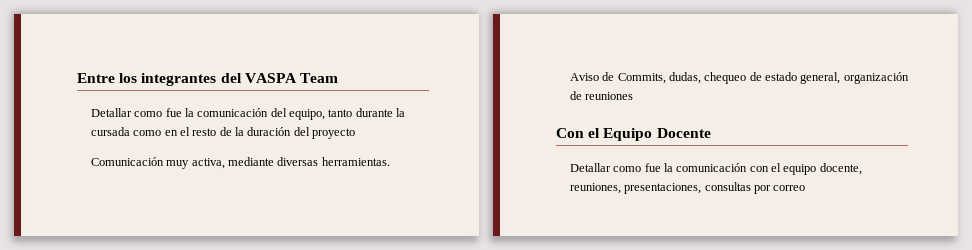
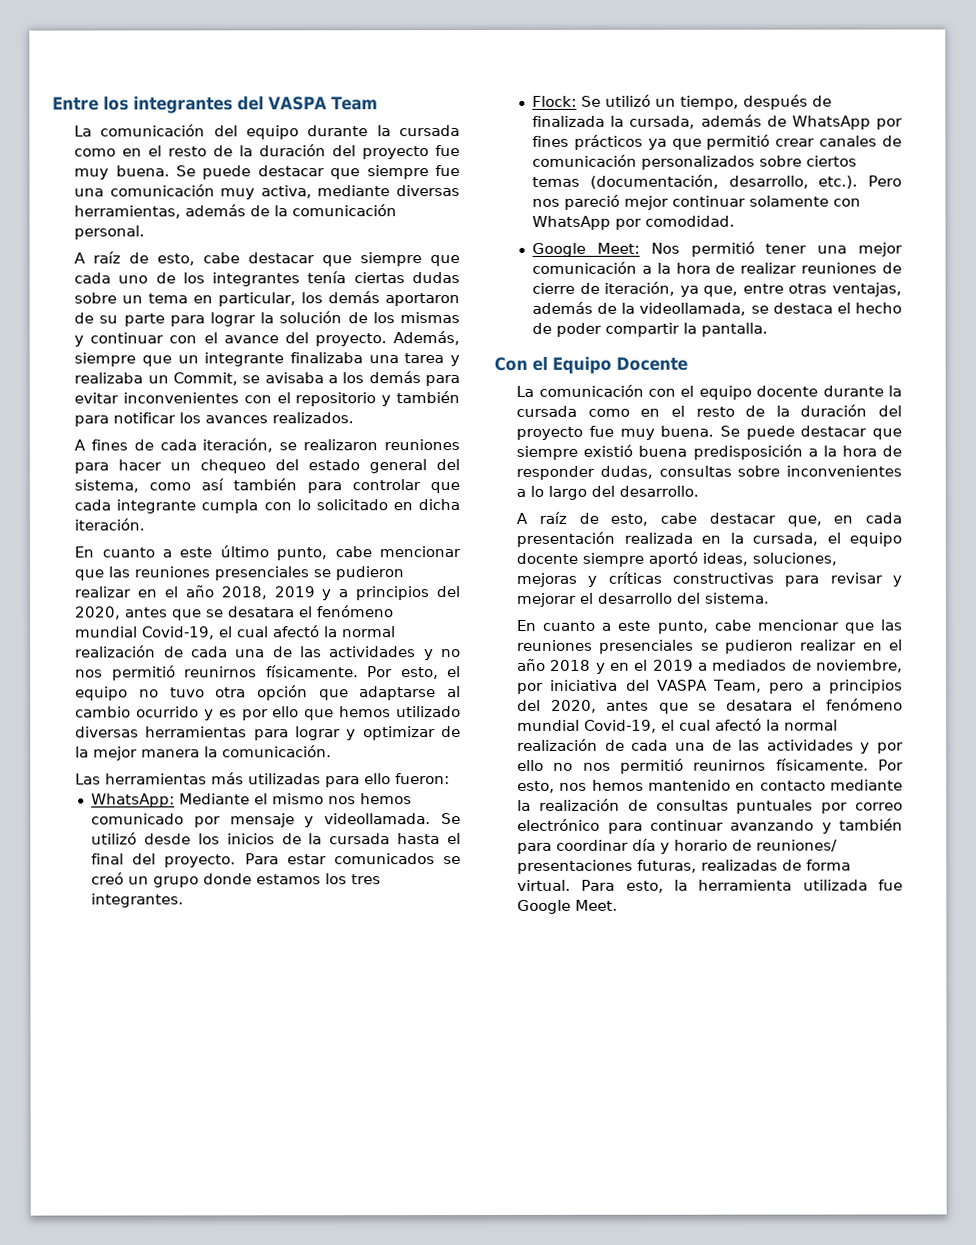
- Detallar como fue la comunicación del equipo, tanto durante la cursada como en el resto de la duración del proyecto
- Comunicación muy activa, mediante diversas herramientas.
- Aviso de Commits, dudas, chequeo de estado general, organización de reuniones
+ La comunicación del equipo durante la cursada como en el resto de la duración del proyecto fue muy buena. Se puede destacar que siempre fue una comunicación muy activa, mediante diversas herramientas, además de la comunicación personal.
+ A raíz de esto, cabe destacar que siempre que cada uno de los integrantes tenía ciertas dudas sobre un tema en particular, los demás aportaron de su parte para lograr la solución de los mismas y continuar con el avance del proyecto. Además, siempre que un integrante finalizaba una tarea y realizaba un Commit, se avisaba a los demás para evitar inconvenientes con el repositorio y también para notificar los avances realizados.
+ A fines de cada iteración, se realizaron reuniones para hacer un chequeo del estado general del sistema, como así también para controlar que cada integrante cumpla con lo solicitado en dicha iteración.
+ En cuanto a este último punto, cabe mencionar que las reuniones presenciales se pudieron realizar en el año 2018, 2019 y a principios del 2020, antes que se desatara el fenómeno mundial Covid-19, el cual afectó la normal realización de cada una de las actividades y no nos permitió reunirnos físicamente. Por esto, el equipo no tuvo otra opción que adaptarse al cambio ocurrido y es por ello que hemos utilizado diversas herramientas para lograr y optimizar de la mejor manera la comunicación.
+ Las herramientas más utilizadas para ello fueron:
+ WhatsApp: Mediante el mismo nos hemos comunicado por mensaje y videollamada. Se utilizó desde los inicios de la cursada hasta el final del proyecto. Para estar comunicados se creó un grupo donde estamos los tres integrantes.
+ Flock: Se utilizó un tiempo, después de finalizada la cursada, además de WhatsApp por fines prácticos ya que permitió crear canales de comunicación personalizados sobre ciertos temas (documentación, desarrollo, etc.). Pero nos pareció mejor continuar solamente con WhatsApp por comodidad.
+ Google Meet: Nos permitió tener una mejor comunicación a la hora de realizar reuniones de cierre de iteración, ya que, entre otras ventajas, además de la videollamada, se destaca el hecho de poder compartir la pantalla.
  Con el Equipo Docente
- Detallar como fue la comunicación con el equipo docente, reuniones, presentaciones, consultas por correo
+ La comunicación con el equipo docente durante la cursada como en el resto de la duración del proyecto fue muy buena. Se puede destacar que siempre existió buena predisposición a la hora de responder dudas, consultas sobre inconvenientes a lo largo del desarrollo.
+ A raíz de esto, cabe destacar que, en cada presentación realizada en la cursada, el equipo docente siempre aportó ideas, soluciones, mejoras y críticas constructivas para revisar y mejorar el desarrollo del sistema.
+ En cuanto a este punto, cabe mencionar que las reuniones presenciales se pudieron realizar en el año 2018 y en el 2019 a mediados de noviembre, por iniciativa del VASPA Team, pero a principios del 2020, antes que se desatara el fenómeno mundial Covid-19, el cual afectó la normal realización de cada una de las actividades y por ello no nos permitió reunirnos físicamente. Por esto, nos hemos mantenido en contacto mediante la realización de consultas puntuales por correo electrónico para continuar avanzando y también para coordinar día y horario de reuniones/ presentaciones futuras, realizadas de forma virtual. Para esto, la herramienta utilizada fue Google Meet.

